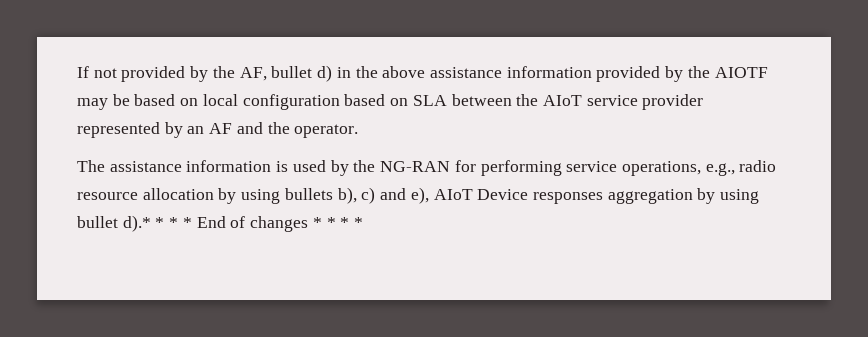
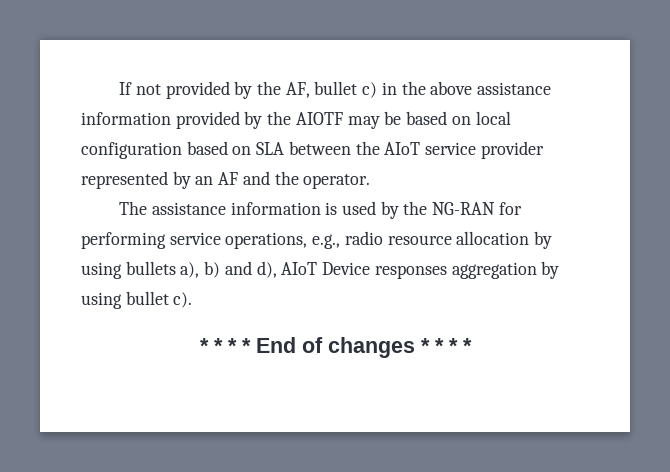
- If not provided by the AF, bullet d) in the above assistance information provided by the AIOTF may be based on local configuration based on SLA between the AIoT service provider represented by an AF and the operator.
+ If not provided by the AF, bullet c) in the above assistance information provided by the AIOTF may be based on local configuration based on SLA between the AIoT service provider represented by an AF and the operator.
- The assistance information is used by the NG-RAN for performing service operations, e.g., radio resource allocation by using bullets b), c) and e), AIoT Device responses aggregation by using bullet d).* * * * End of changes * * * *
+ The assistance information is used by the NG-RAN for performing service operations, e.g., radio resource allocation by using bullets a), b) and d), AIoT Device responses aggregation by using bullet c).
+ * * * * End of changes * * * *

